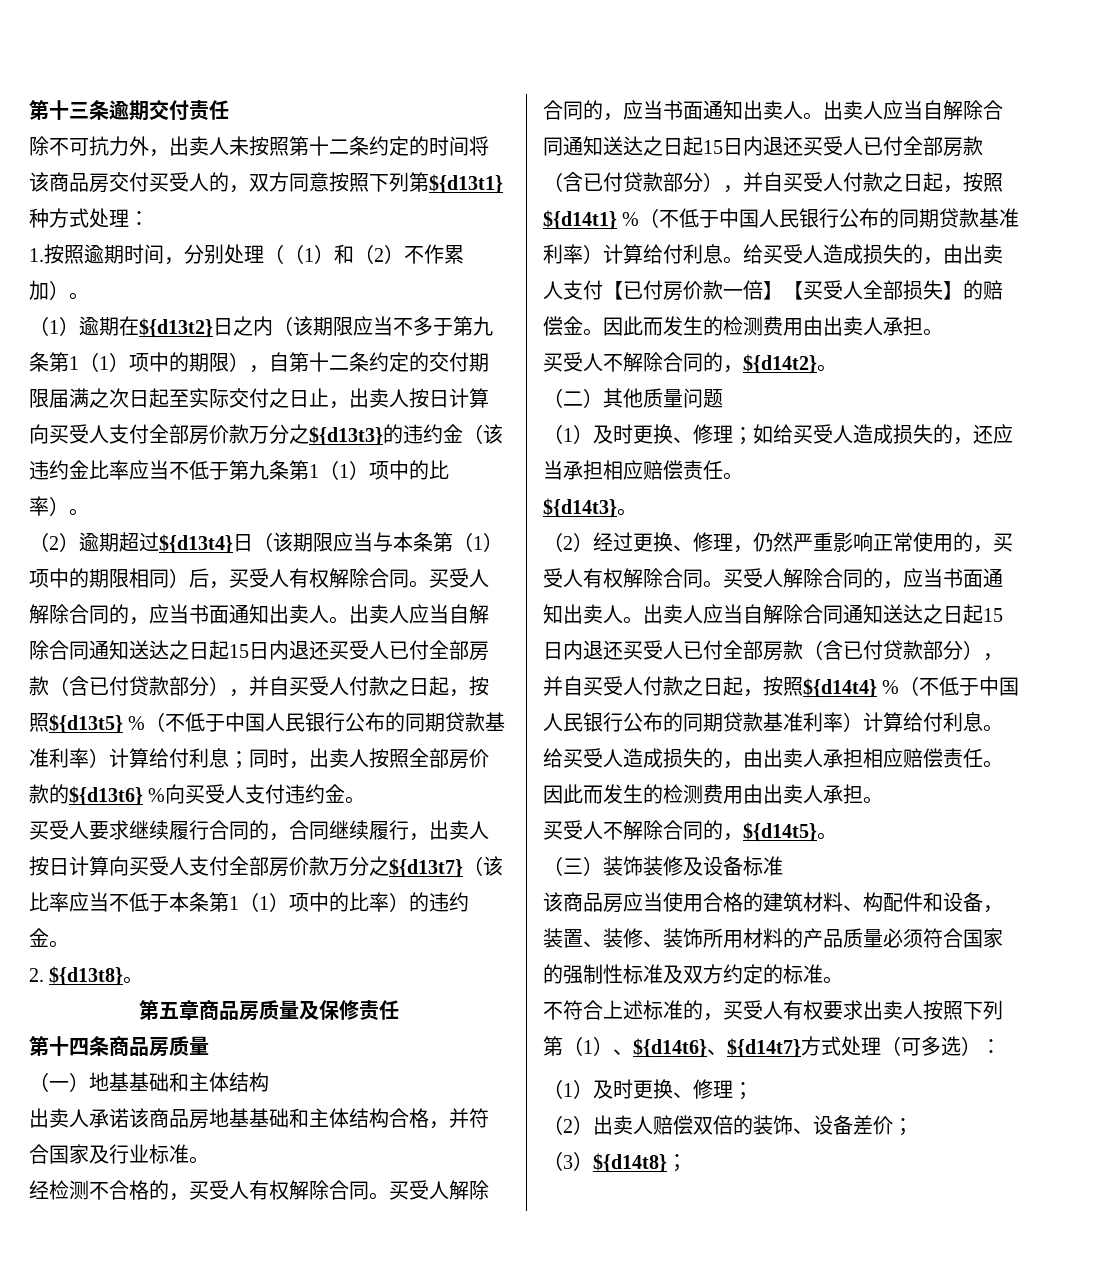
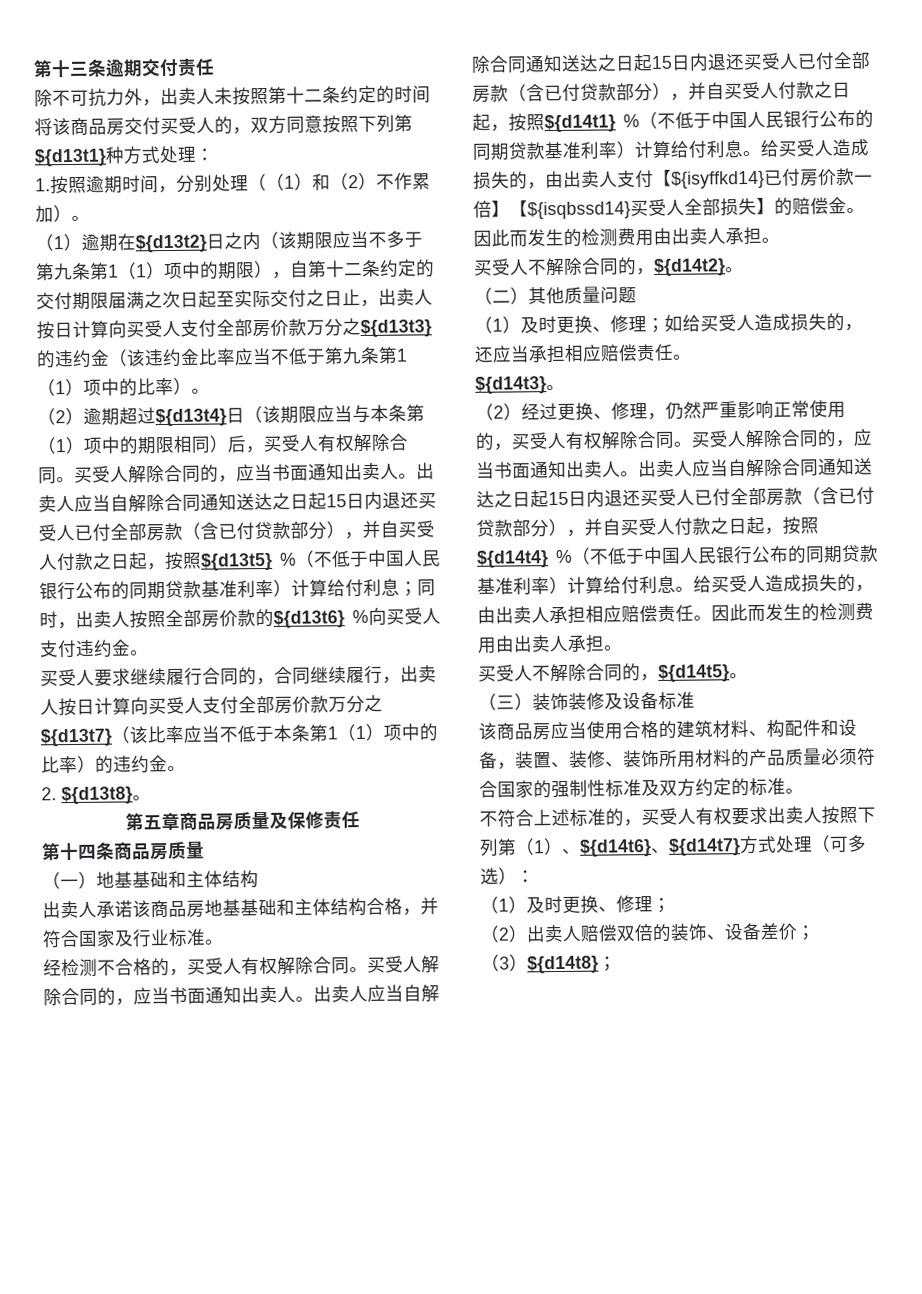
- 给买受人造成损失的，由出卖人支付【已付房价款一倍】【买受人全部损失】的赔偿金。
+ 给买受人造成损失的，由出卖人支付【${isyffkd14}已付房价款一倍】【${isqbssd14}买受人全部损失】的赔偿金。

